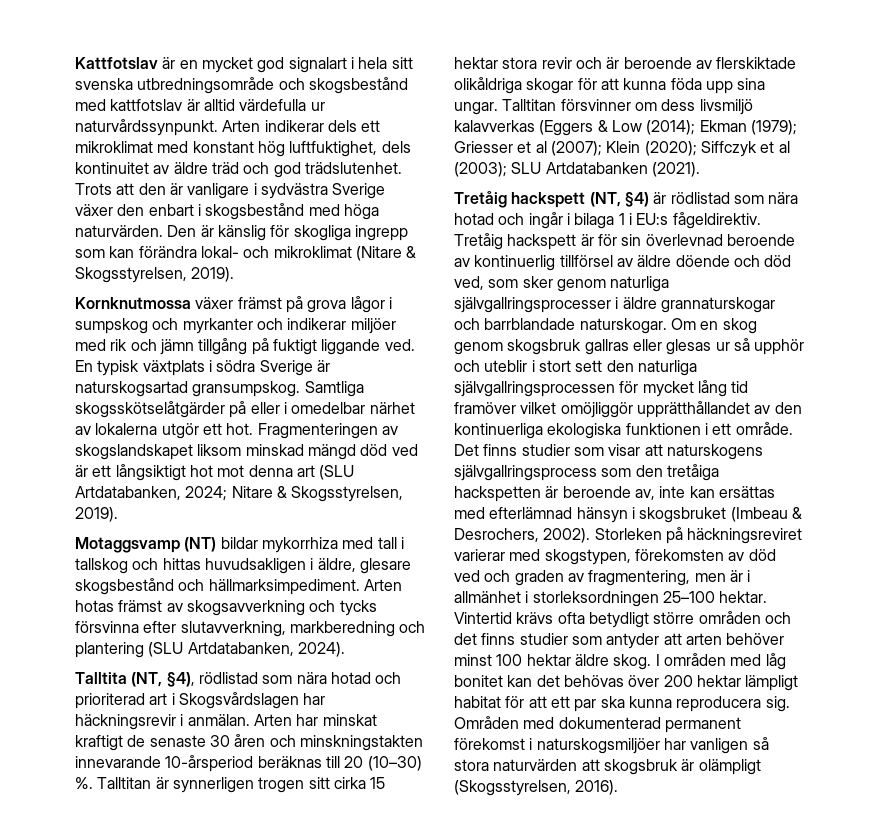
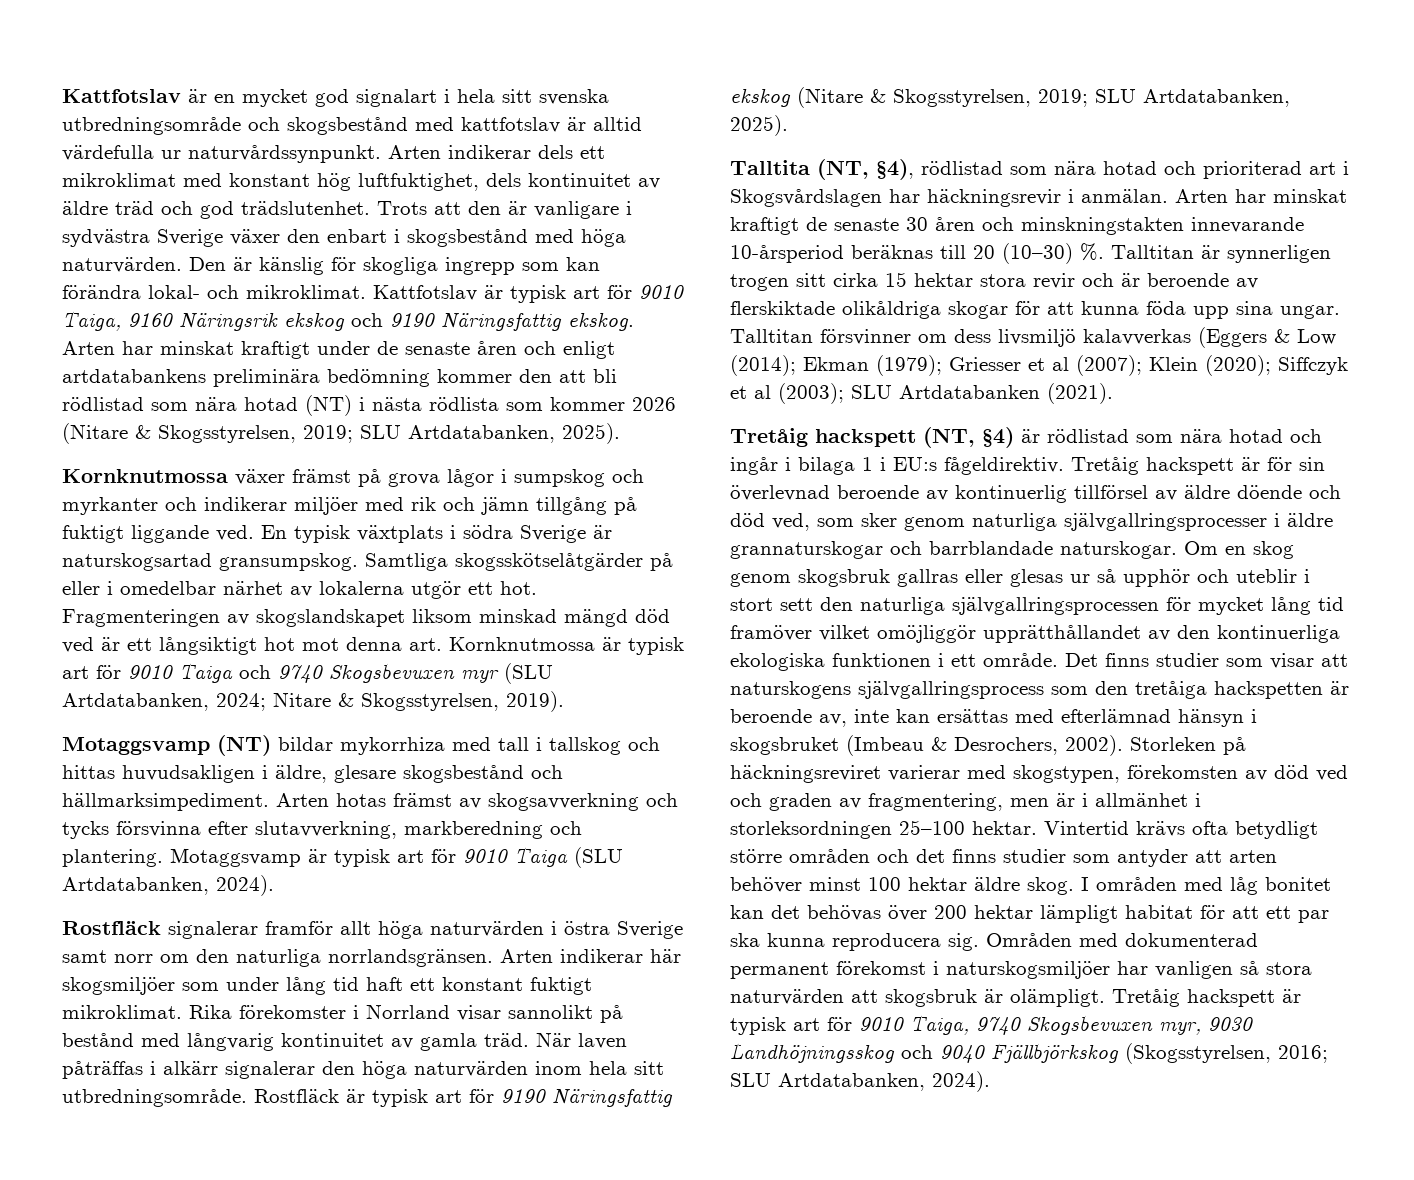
- Den är känslig för skogliga ingrepp som kan förändra lokal- och mikroklimat (Nitare & Skogsstyrelsen, 2019).
+ Den är känslig för skogliga ingrepp som kan förändra lokal- och mikroklimat. Kattfotslav är typisk art för 9010 Taiga, 9160 Näringsrik ekskog och 9190 Näringsfattig ekskog. Arten har minskat kraftigt under de senaste åren och enligt artdatabankens preliminära bedömning kommer den att bli rödlistad som nära hotad (NT) i nästa rödlista som kommer 2026 (Nitare & Skogsstyrelsen, 2019; SLU Artdatabanken, 2025).
- Fragmenteringen av skogslandskapet liksom minskad mängd död ved är ett långsiktigt hot mot denna art (SLU Artdatabanken, 2024; Nitare & Skogsstyrelsen, 2019).
+ Fragmenteringen av skogslandskapet liksom minskad mängd död ved är ett långsiktigt hot mot denna art. Kornknutmossa är typisk art för 9010 Taiga och 9740 Skogsbevuxen myr (SLU Artdatabanken, 2024; Nitare & Skogsstyrelsen, 2019).
- Arten hotas främst av skogsavverkning och tycks försvinna efter slutavverkning, markberedning och plantering (SLU Artdatabanken, 2024).
+ Arten hotas främst av skogsavverkning och tycks försvinna efter slutavverkning, markberedning och plantering. Motaggsvamp är typisk art för 9010 Taiga (SLU Artdatabanken, 2024).
+ Rostfläck signalerar framför allt höga naturvärden i östra Sverige samt norr om den naturliga norrlandsgränsen. Arten indikerar här skogsmiljöer som under lång tid haft ett konstant fuktigt mikroklimat. Rika förekomster i Norrland visar sannolikt på bestånd med långvarig kontinuitet av gamla träd. När laven påträffas i alkärr signalerar den höga naturvärden inom hela sitt utbredningsområde. Rostfläck är typisk art för 9190 Näringsfattig ekskog (Nitare & Skogsstyrelsen, 2019; SLU Artdatabanken, 2025).
- Områden med dokumenterad permanent förekomst i naturskogsmiljöer har vanligen så stora naturvärden att skogsbruk är olämpligt (Skogsstyrelsen, 2016).
+ Områden med dokumenterad permanent förekomst i naturskogsmiljöer har vanligen så stora naturvärden att skogsbruk är olämpligt. Tretåig hackspett är typisk art för 9010 Taiga, 9740 Skogsbevuxen myr, 9030 Landhöjningsskog och 9040 Fjällbjörkskog (Skogsstyrelsen, 2016; SLU Artdatabanken, 2024).

